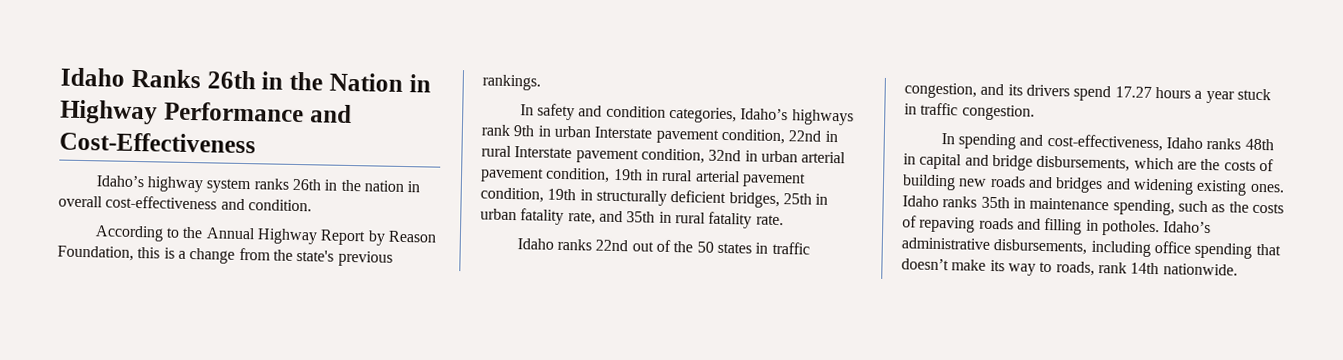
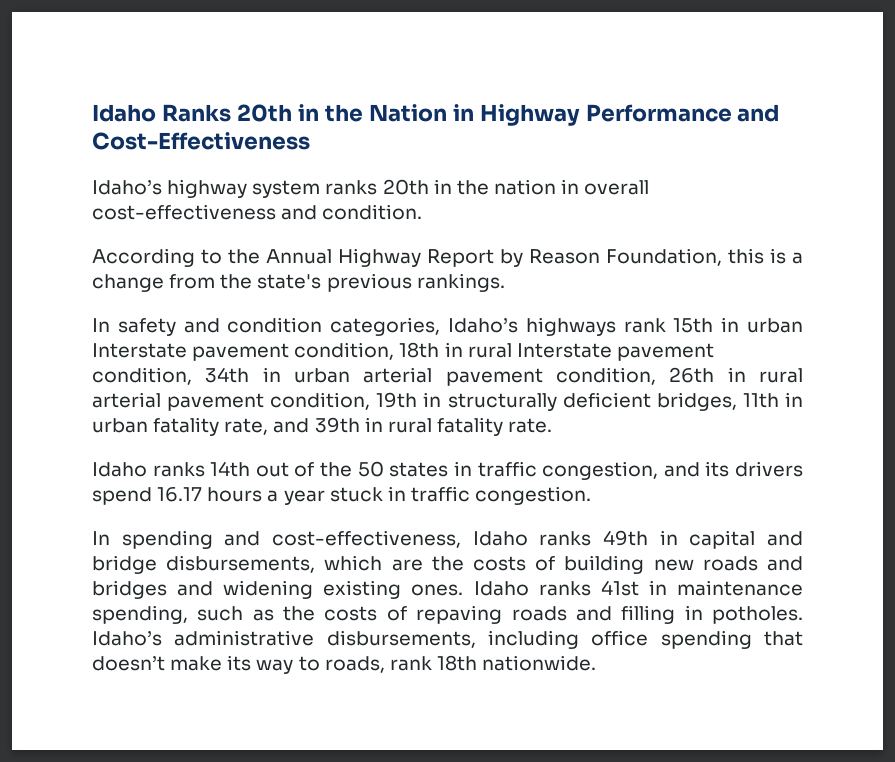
- Idaho Ranks 26th in the Nation in Highway Performance and Cost-Effectiveness
+ Idaho Ranks 20th in the Nation in Highway Performance and Cost-Effectiveness
- Idaho’s highway system ranks 26th in the nation in overall cost-effectiveness and condition.
+ Idaho’s highway system ranks 20th in the nation in overall cost-effectiveness and condition.
- In safety and condition categories, Idaho’s highways rank 9th in urban Interstate pavement condition, 22nd in rural Interstate pavement condition, 32nd in urban arterial pavement condition, 19th in rural arterial pavement condition, 19th in structurally deficient bridges, 25th in urban fatality rate, and 35th in rural fatality rate.
+ In safety and condition categories, Idaho’s highways rank 15th in urban Interstate pavement condition, 18th in rural Interstate pavement condition, 34th in urban arterial pavement condition, 26th in rural arterial pavement condition, 19th in structurally deficient bridges, 11th in urban fatality rate, and 39th in rural fatality rate.
- Idaho ranks 22nd out of the 50 states in traffic congestion, and its drivers spend 17.27 hours a year stuck in traffic congestion.
+ Idaho ranks 14th out of the 50 states in traffic congestion, and its drivers spend 16.17 hours a year stuck in traffic congestion.
- In spending and cost-effectiveness, Idaho ranks 48th in capital and bridge disbursements, which are the costs of building new roads and bridges and widening existing ones.
+ In spending and cost-effectiveness, Idaho ranks 49th in capital and bridge disbursements, which are the costs of building new roads and bridges and widening existing ones.
- Idaho ranks 35th in maintenance spending, such as the costs of repaving roads and filling in potholes.
+ Idaho ranks 41st in maintenance spending, such as the costs of repaving roads and filling in potholes.
- Idaho’s administrative disbursements, including office spending that doesn’t make its way to roads, rank 14th nationwide.
+ Idaho’s administrative disbursements, including office spending that doesn’t make its way to roads, rank 18th nationwide.

